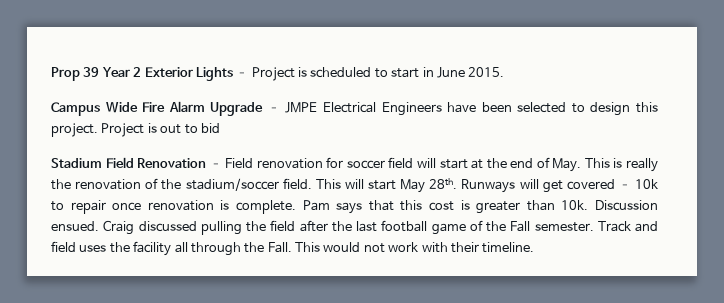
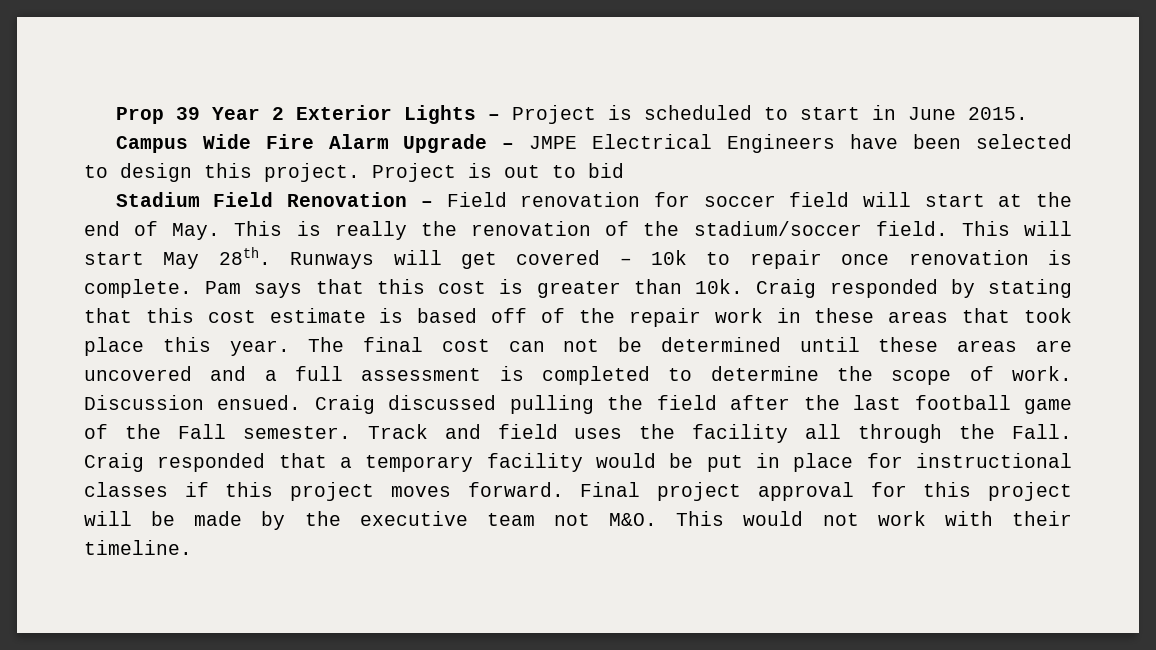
+ Craig responded by stating that this cost estimate is based off of the repair work in these areas that took place this year. The final cost can not be determined until these areas are uncovered and a full assessment is completed to determine the scope of work.
- This would not work with their timeline.
+ Craig responded that a temporary facility would be put in place for instructional classes if this project moves forward. Final project approval for this project will be made by the executive team not M&O. This would not work with their timeline.

